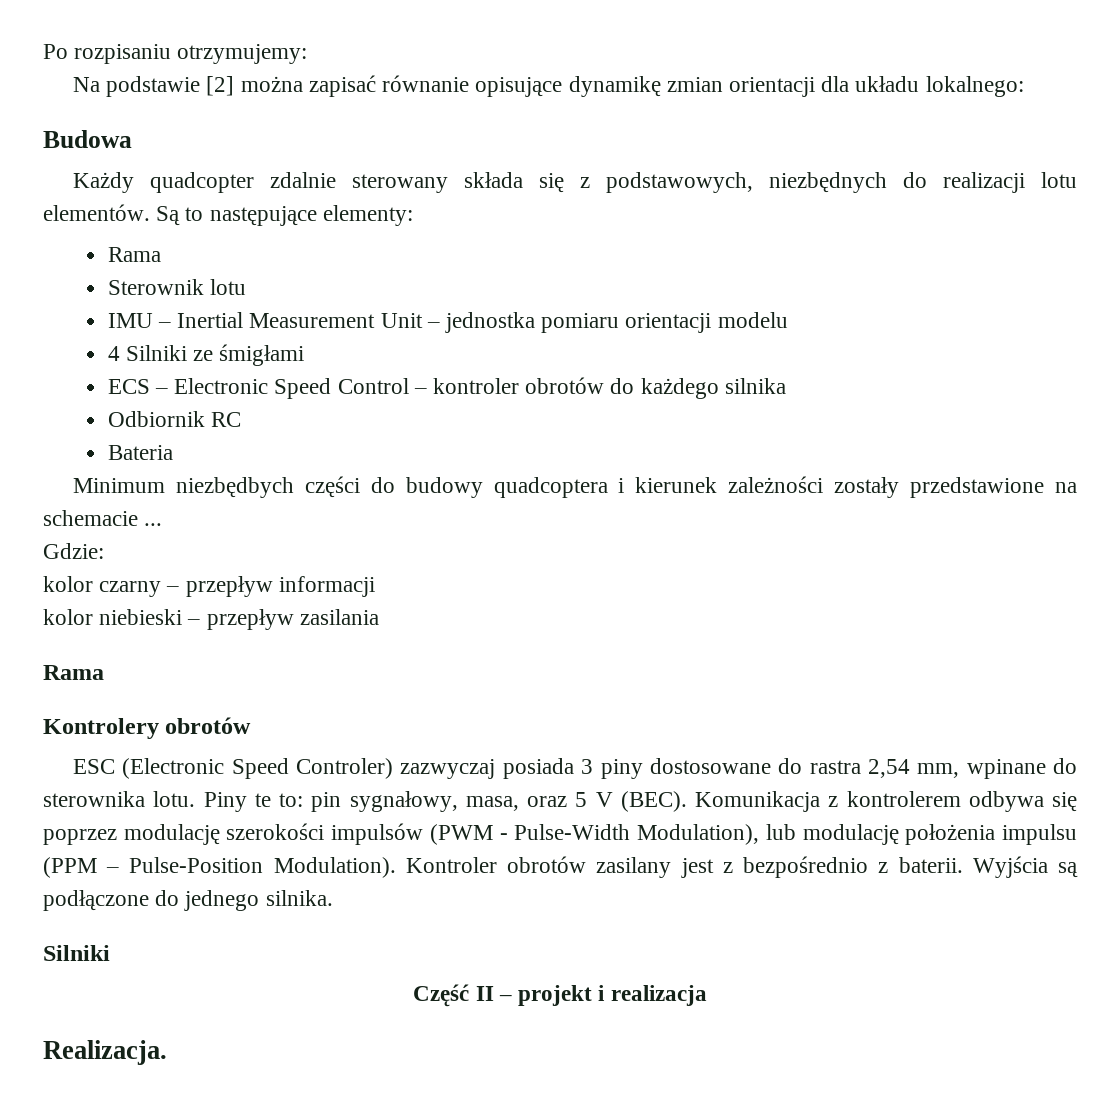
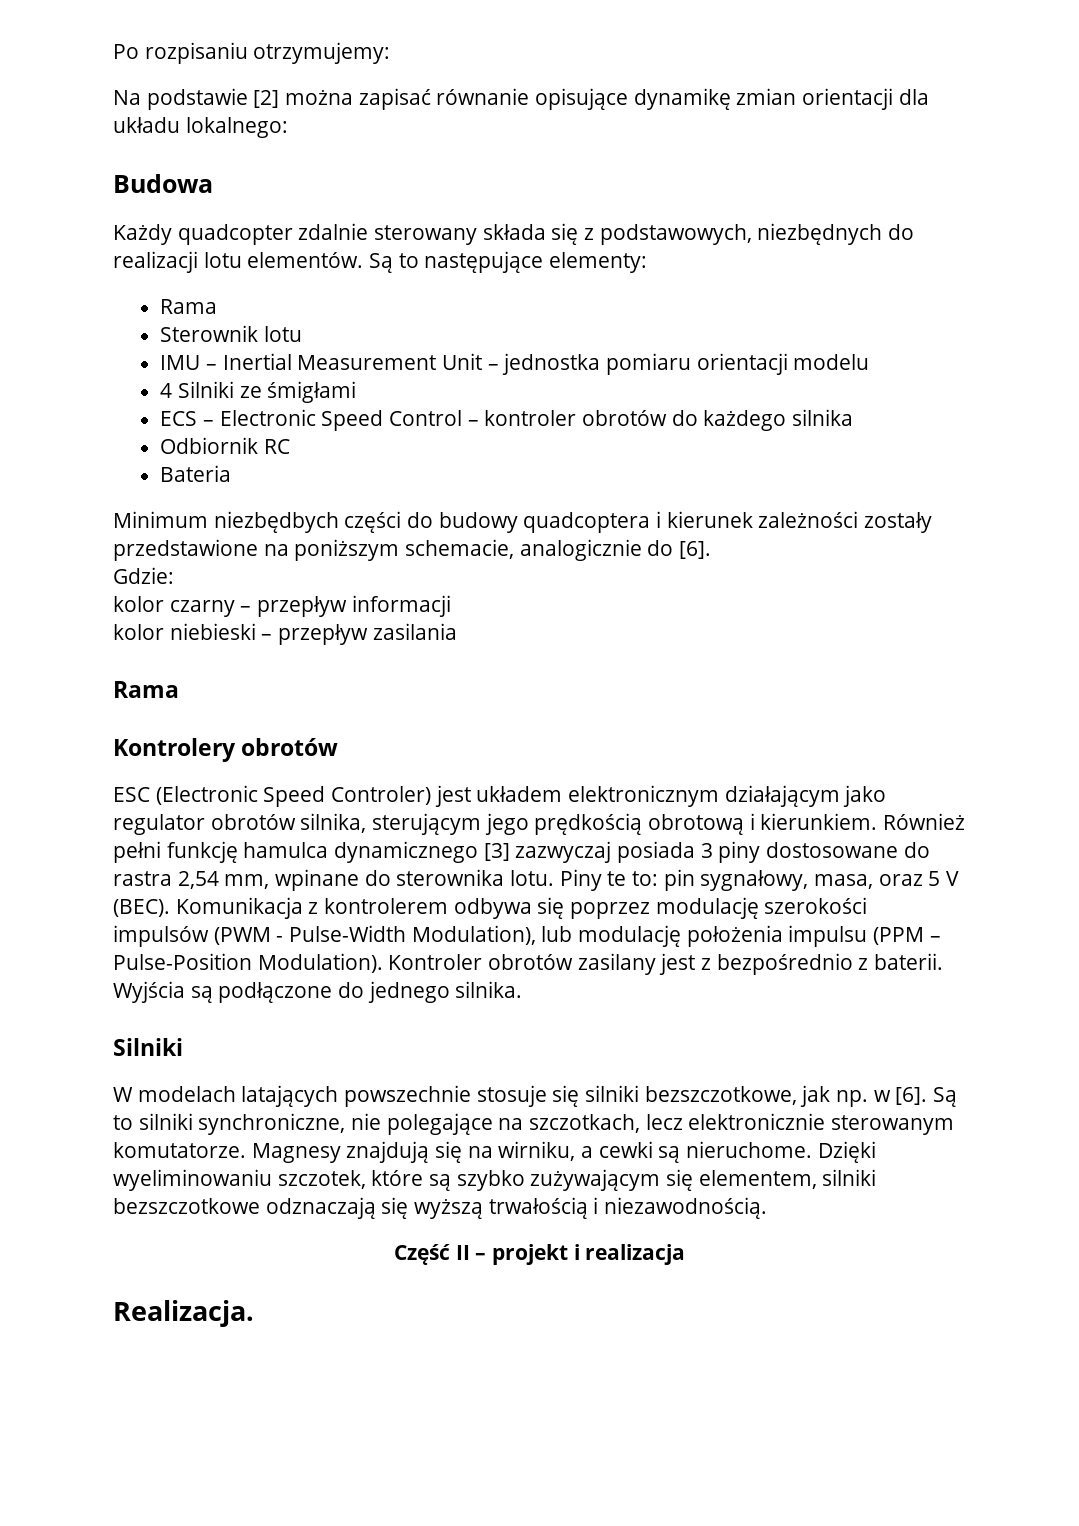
- Minimum niezbędbych części do budowy quadcoptera i kierunek zależności zostały przedstawione na schemacie ...
+ Minimum niezbędbych części do budowy quadcoptera i kierunek zależności zostały przedstawione na poniższym schemacie, analogicznie do [6].
- ESC (Electronic Speed Controler) zazwyczaj posiada 3 piny dostosowane do rastra 2,54 mm, wpinane do sterownika lotu.
+ ESC (Electronic Speed Controler) jest układem elektronicznym działającym jako regulator obrotów silnika, sterującym jego prędkością obrotową i kierunkiem. Również pełni funkcję hamulca dynamicznego [3] zazwyczaj posiada 3 piny dostosowane do rastra 2,54 mm, wpinane do sterownika lotu.
+ W modelach latających powszechnie stosuje się silniki bezszczotkowe, jak np. w [6]. Są to silniki synchroniczne, nie polegające na szczotkach, lecz elektronicznie sterowanym komutatorze. Magnesy znajdują się na wirniku, a cewki są nieruchome. Dzięki wyeliminowaniu szczotek, które są szybko zużywającym się elementem, silniki bezszczotkowe odznaczają się wyższą trwałością i niezawodnością.

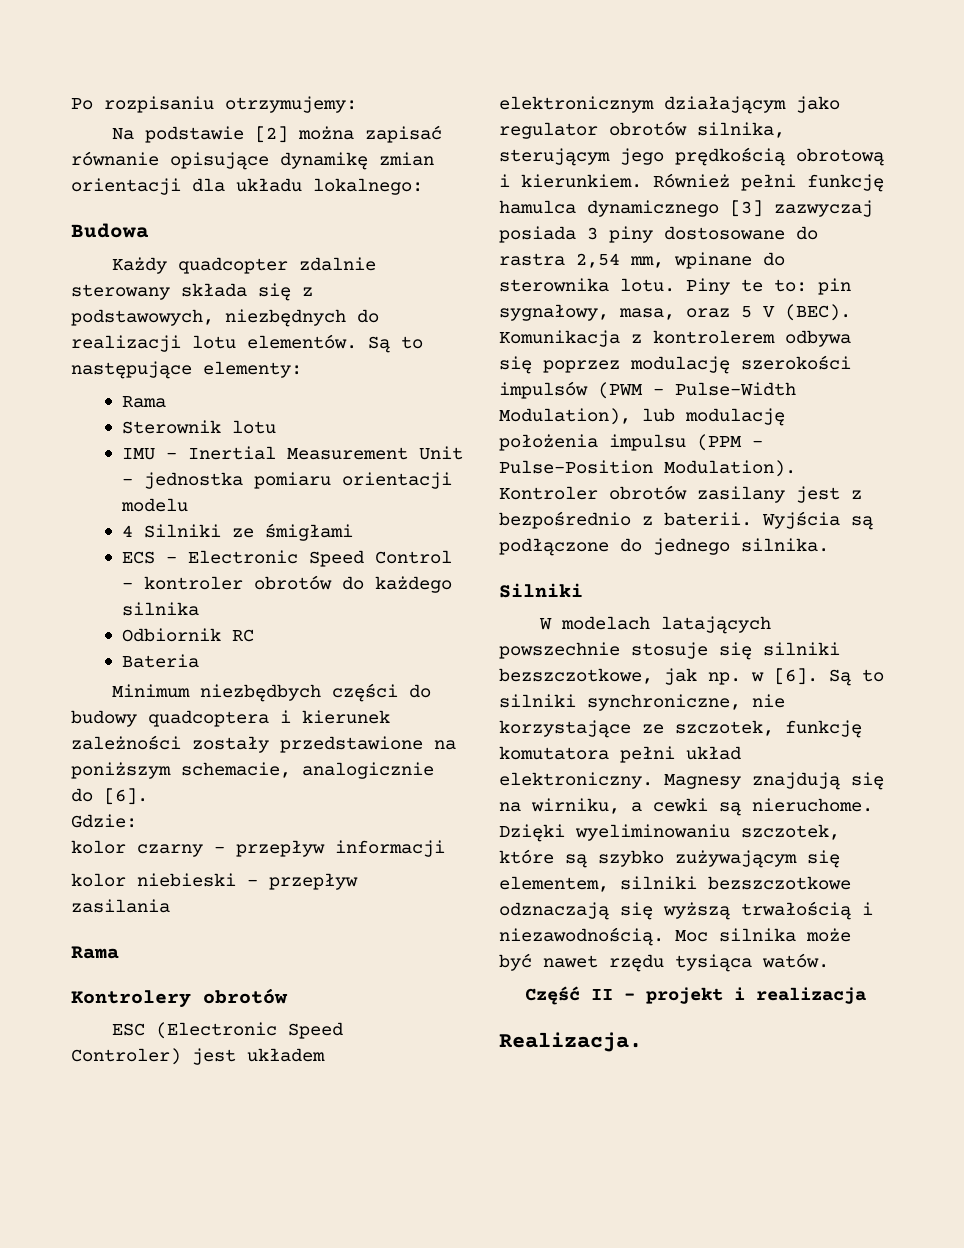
- Są to silniki synchroniczne, nie polegające na szczotkach, lecz elektronicznie sterowanym komutatorze.
+ Są to silniki synchroniczne, nie korzystające ze szczotek, funkcję komutatora pełni układ elektroniczny.
+ Moc silnika może być nawet rzędu tysiąca watów.

